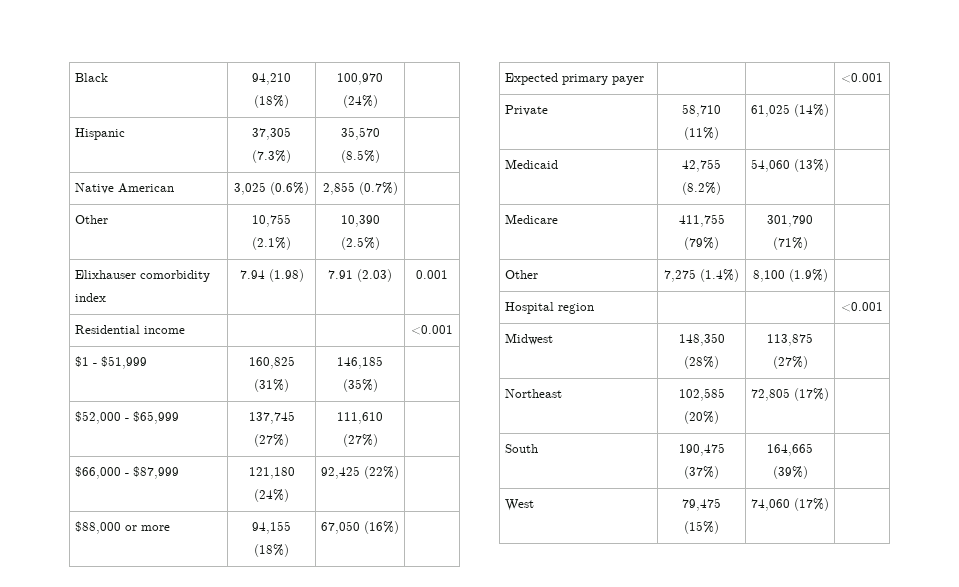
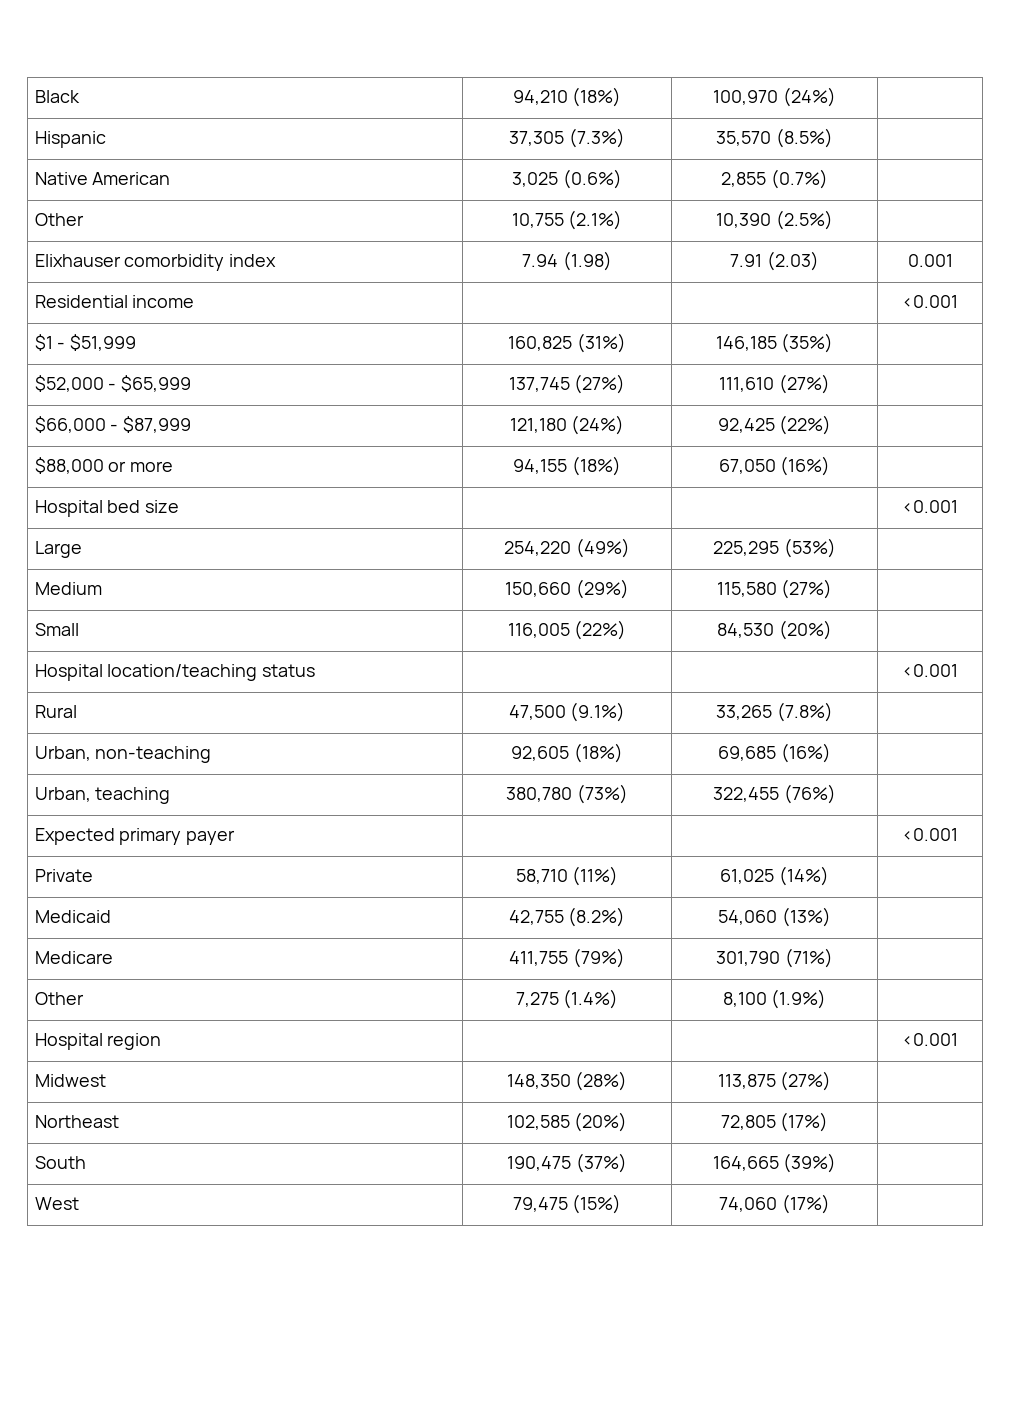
+ Hospital bed size | | | <0.001
+ Large | 254,220 (49%) | 225,295 (53%) |
+ Medium | 150,660 (29%) | 115,580 (27%) |
+ Small | 116,005 (22%) | 84,530 (20%) |
+ Hospital location/teaching status | | | <0.001
+ Rural | 47,500 (9.1%) | 33,265 (7.8%) |
+ Urban, non-teaching | 92,605 (18%) | 69,685 (16%) |
+ Urban, teaching | 380,780 (73%) | 322,455 (76%) |

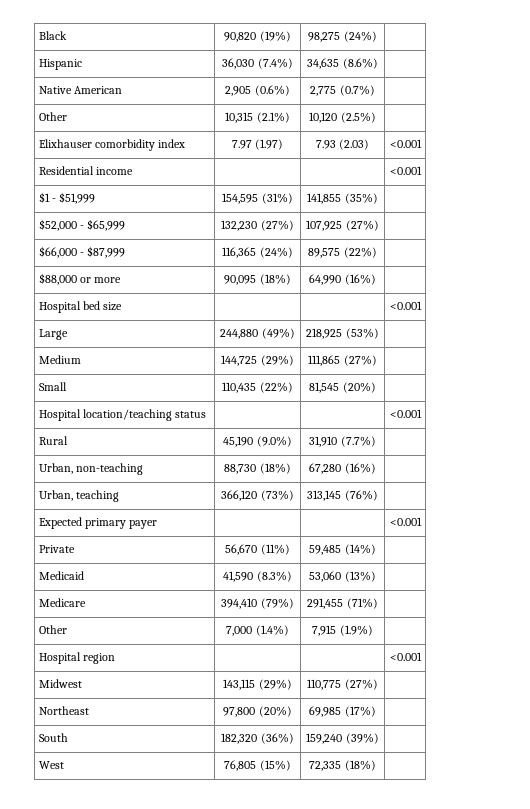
- Black | 94,210 (18%) | 100,970 (24%) |
+ Black | 90,820 (19%) | 98,275 (24%) |
- Hispanic | 37,305 (7.3%) | 35,570 (8.5%) |
+ Hispanic | 36,030 (7.4%) | 34,635 (8.6%) |
- Native American | 3,025 (0.6%) | 2,855 (0.7%) |
+ Native American | 2,905 (0.6%) | 2,775 (0.7%) |
- Other | 10,755 (2.1%) | 10,390 (2.5%) |
+ Other | 10,315 (2.1%) | 10,120 (2.5%) |
- Elixhauser comorbidity index | 7.94 (1.98) | 7.91 (2.03) | 0.001
+ Elixhauser comorbidity index | 7.97 (1.97) | 7.93 (2.03) | <0.001
- $1 - $51,999 | 160,825 (31%) | 146,185 (35%) |
+ $1 - $51,999 | 154,595 (31%) | 141,855 (35%) |
- $52,000 - $65,999 | 137,745 (27%) | 111,610 (27%) |
+ $52,000 - $65,999 | 132,230 (27%) | 107,925 (27%) |
- $66,000 - $87,999 | 121,180 (24%) | 92,425 (22%) |
+ $66,000 - $87,999 | 116,365 (24%) | 89,575 (22%) |
- $88,000 or more | 94,155 (18%) | 67,050 (16%) |
+ $88,000 or more | 90,095 (18%) | 64,990 (16%) |
- Large | 254,220 (49%) | 225,295 (53%) |
+ Large | 244,880 (49%) | 218,925 (53%) |
- Medium | 150,660 (29%) | 115,580 (27%) |
+ Medium | 144,725 (29%) | 111,865 (27%) |
- Small | 116,005 (22%) | 84,530 (20%) |
+ Small | 110,435 (22%) | 81,545 (20%) |
- Rural | 47,500 (9.1%) | 33,265 (7.8%) |
+ Rural | 45,190 (9.0%) | 31,910 (7.7%) |
- Urban, non-teaching | 92,605 (18%) | 69,685 (16%) |
+ Urban, non-teaching | 88,730 (18%) | 67,280 (16%) |
- Urban, teaching | 380,780 (73%) | 322,455 (76%) |
+ Urban, teaching | 366,120 (73%) | 313,145 (76%) |
- Private | 58,710 (11%) | 61,025 (14%) |
+ Private | 56,670 (11%) | 59,485 (14%) |
- Medicaid | 42,755 (8.2%) | 54,060 (13%) |
+ Medicaid | 41,590 (8.3%) | 53,060 (13%) |
- Medicare | 411,755 (79%) | 301,790 (71%) |
+ Medicare | 394,410 (79%) | 291,455 (71%) |
- Other | 7,275 (1.4%) | 8,100 (1.9%) |
+ Other | 7,000 (1.4%) | 7,915 (1.9%) |
- Midwest | 148,350 (28%) | 113,875 (27%) |
+ Midwest | 143,115 (29%) | 110,775 (27%) |
- Northeast | 102,585 (20%) | 72,805 (17%) |
+ Northeast | 97,800 (20%) | 69,985 (17%) |
- South | 190,475 (37%) | 164,665 (39%) |
+ South | 182,320 (36%) | 159,240 (39%) |
- West | 79,475 (15%) | 74,060 (17%) |
+ West | 76,805 (15%) | 72,335 (18%) |

